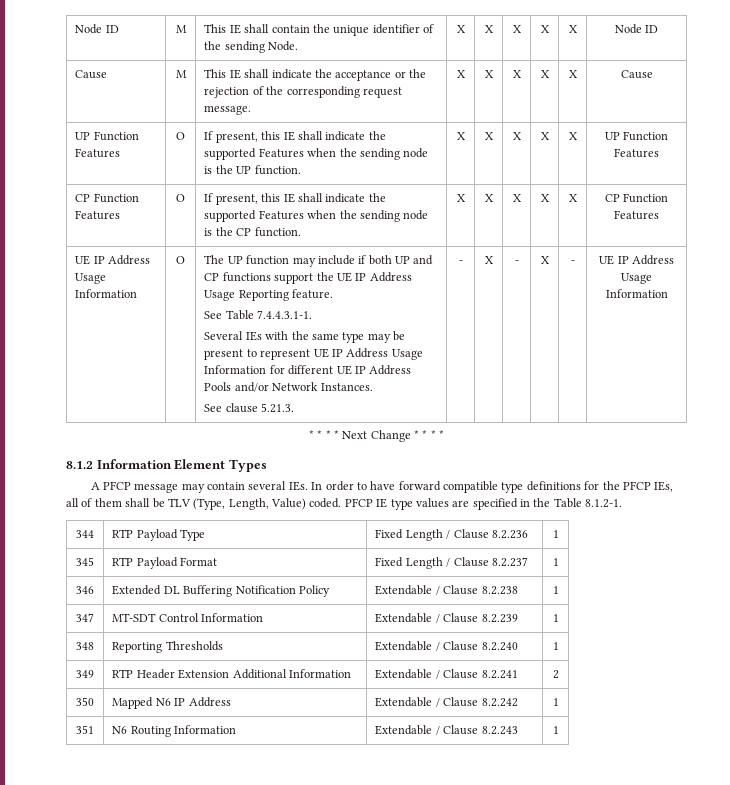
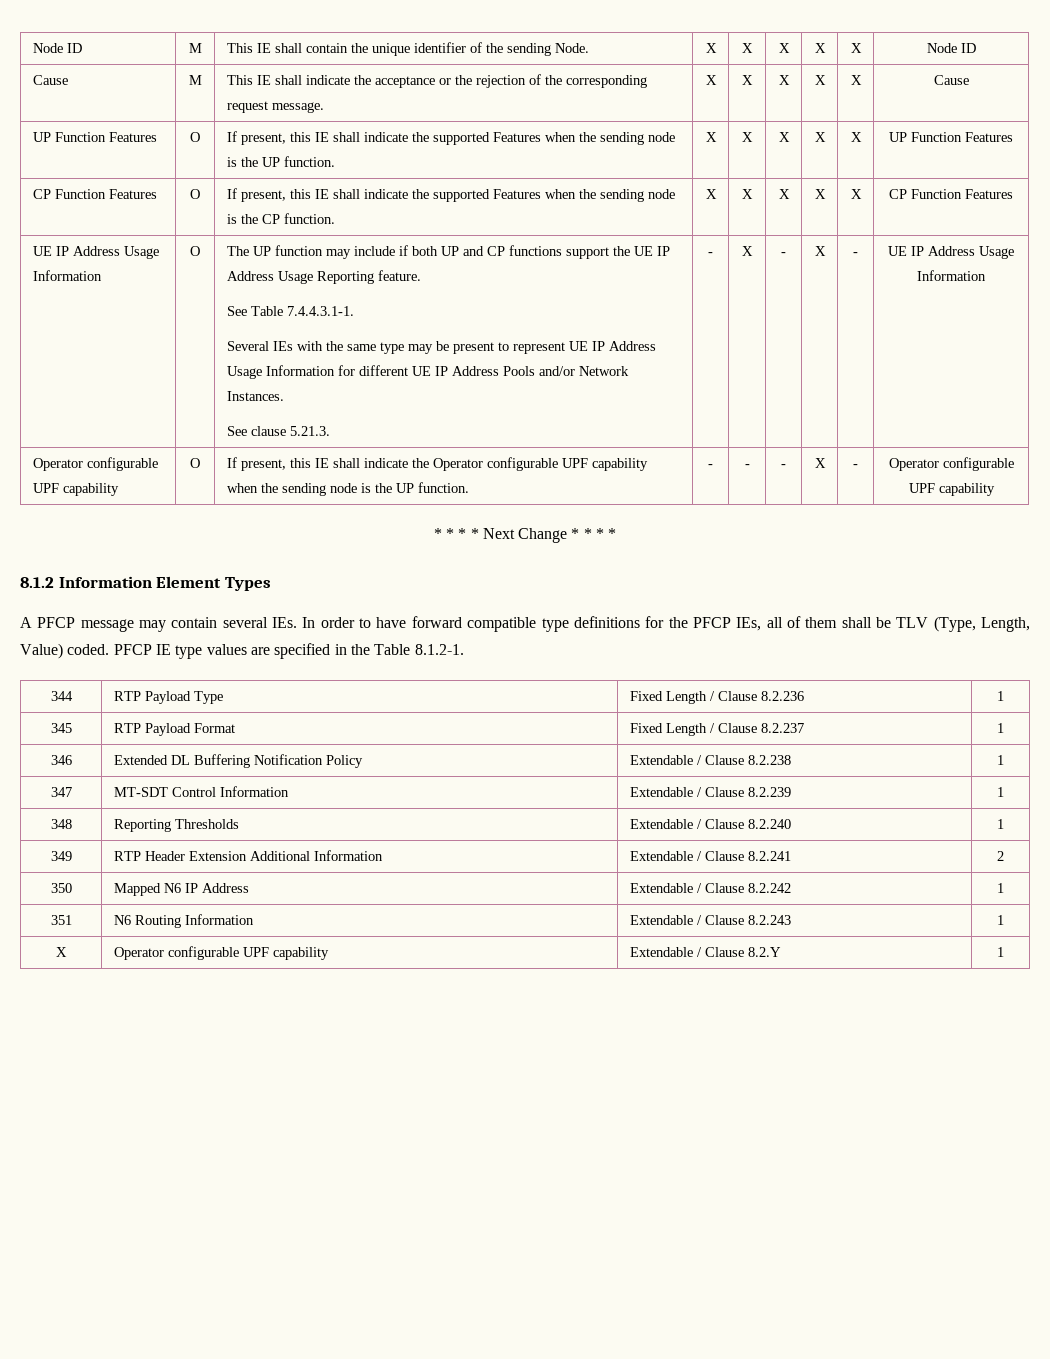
+ Operator configurable UPF capability | O | If present, this IE shall indicate the Operator configurable UPF capability when the sending node is the UP function. | - | - | - | X | - | Operator configurable UPF capability
+ X | Operator configurable UPF capability | Extendable / Clause 8.2.Y | 1

